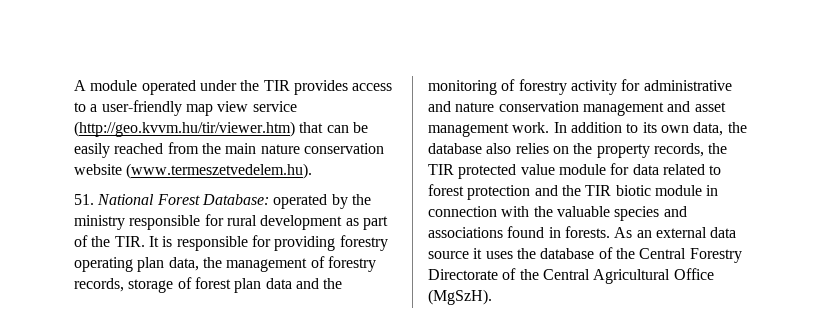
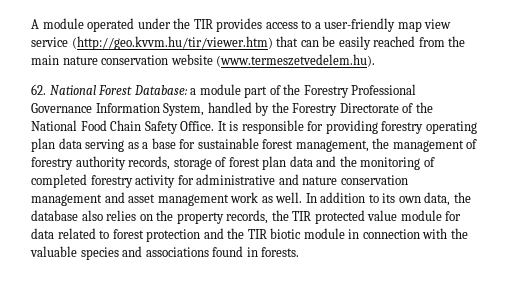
- 51. National Forest Database: operated by the ministry responsible for rural development as part of the TIR. It is responsible for providing forestry operating plan data, the management of forestry records, storage of forest plan data and the monitoring of forestry activity for administrative and nature conservation management and asset management work.
+ 62. National Forest Database: a module part of the Forestry Professional Governance Information System, handled by the Forestry Directorate of the National Food Chain Safety Office. It is responsible for providing forestry operating plan data serving as a base for sustainable forest management, the management of forestry authority records, storage of forest plan data and the monitoring of completed forestry activity for administrative and nature conservation management and asset management work as well.
- As an external data source it uses the database of the Central Forestry Directorate of the Central Agricultural Office (MgSzH).

